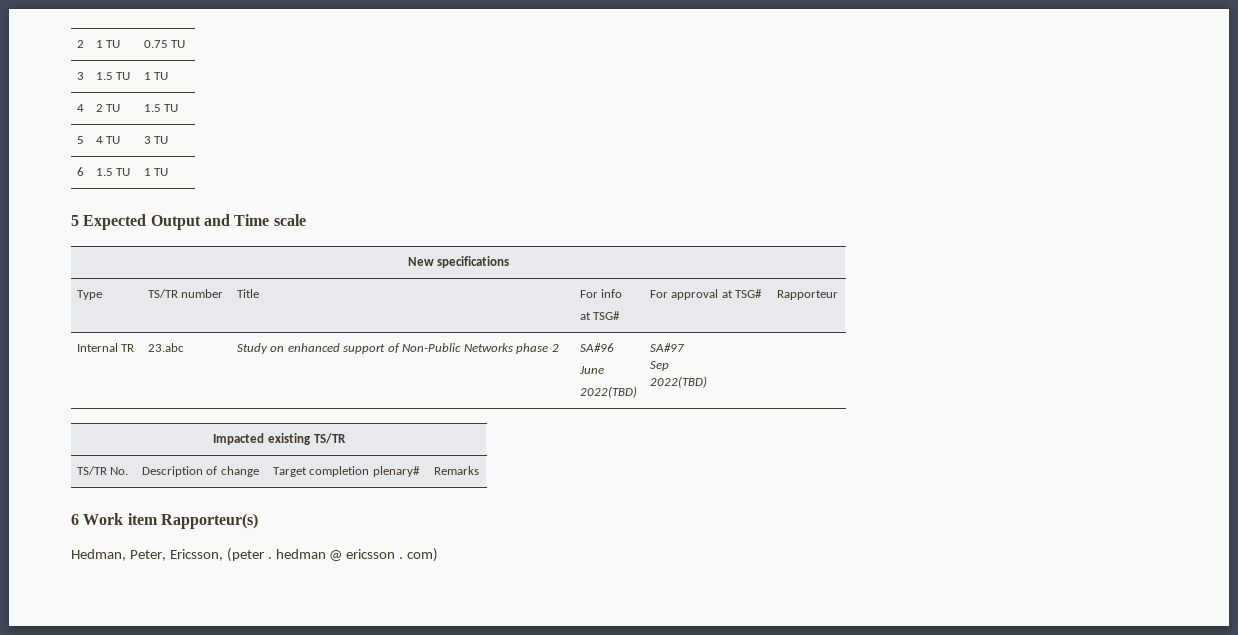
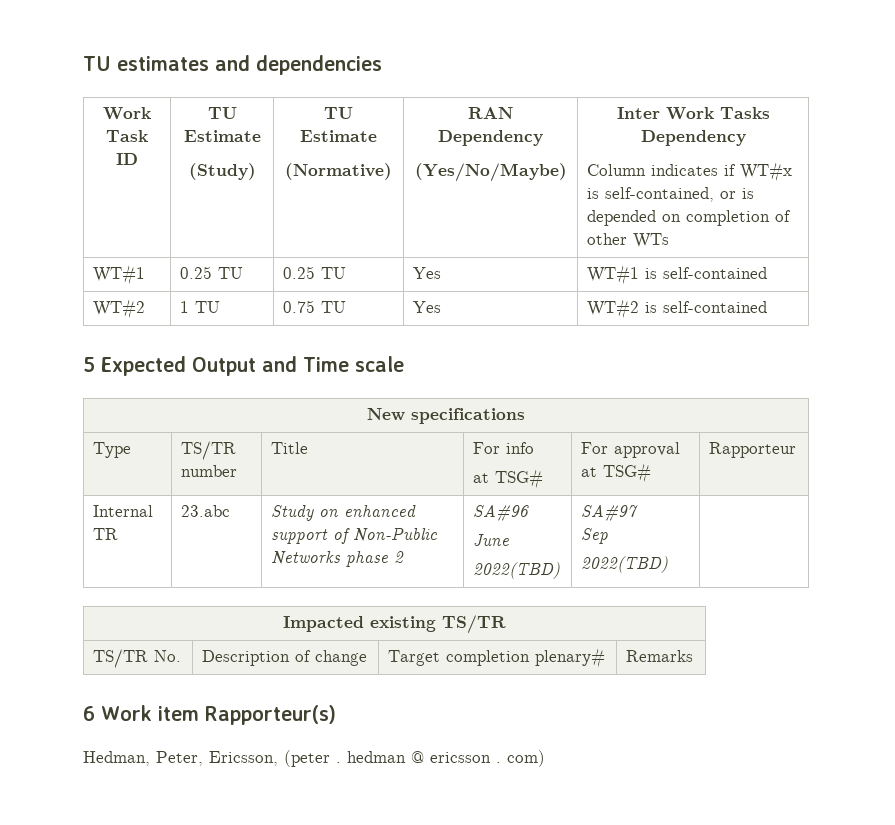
- 2 | 1 TU | 0.75 TU
- 3 | 1.5 TU | 1 TU
- 4 | 2 TU | 1.5 TU
- 5 | 4 TU | 3 TU
- 6 | 1.5 TU | 1 TU
+ TU estimates and dependencies
+ Work Task ID | TU Estimate
+ (Study) | TU Estimate
+ (Normative) | RAN Dependency
+ (Yes/No/Maybe) | Inter Work Tasks Dependency
+ Column indicates if WT#x is self-contained, or is depended on completion of other WTs
+ WT#1 | 0.25 TU | 0.25 TU | Yes | WT#1 is self-contained
+ WT#2 | 1 TU | 0.75 TU | Yes | WT#2 is self-contained

